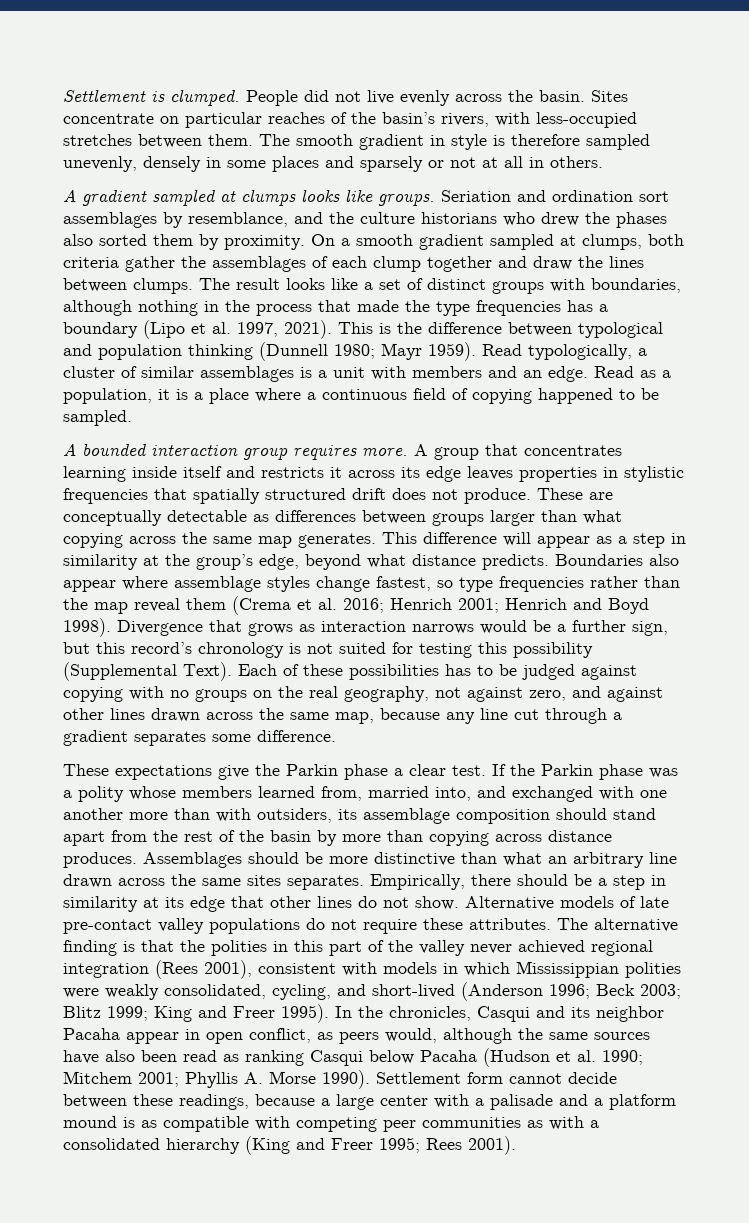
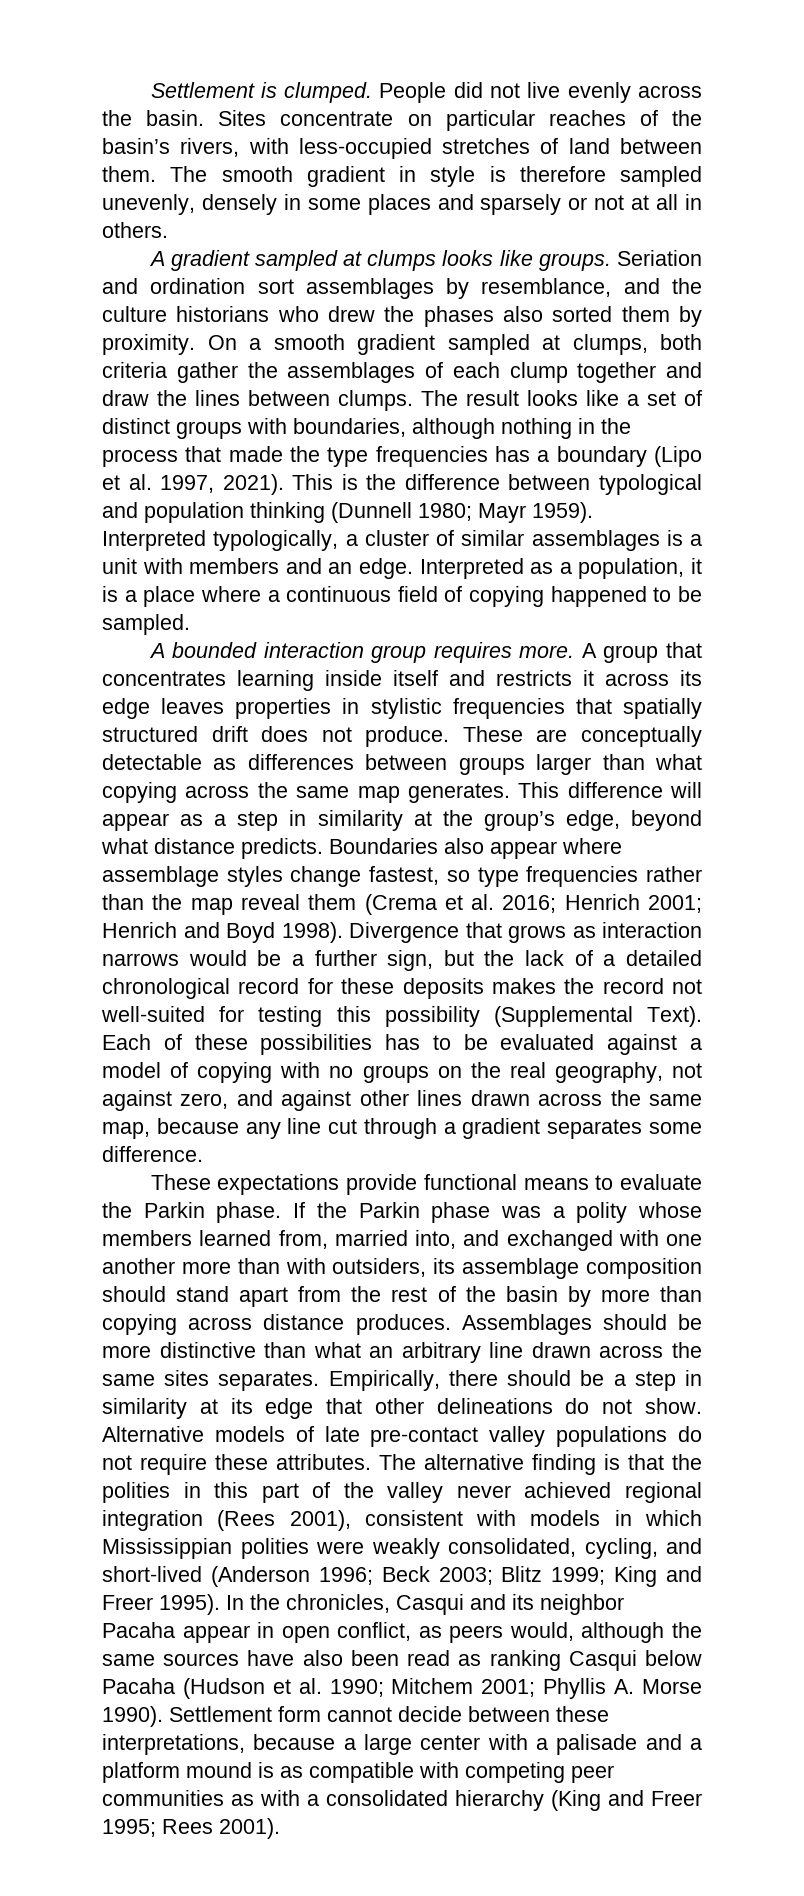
- Sites concentrate on particular reaches of the basin’s rivers, with less-occupied stretches between them.
+ Sites concentrate on particular reaches of the basin’s rivers, with less-occupied stretches of land between them.
- Read typologically, a cluster of similar assemblages is a unit with members and an edge.
+ Interpreted typologically, a cluster of similar assemblages is a unit with members and an edge.
- Read as a population, it is a place where a continuous field of copying happened to be sampled.
+ Interpreted as a population, it is a place where a continuous field of copying happened to be sampled.
- Divergence that grows as interaction narrows would be a further sign, but this record’s chronology is not suited for testing this possibility (Supplemental Text).
+ Divergence that grows as interaction narrows would be a further sign, but the lack of a detailed chronological record for these deposits makes the record not well-suited for testing this possibility (Supplemental Text).
- Each of these possibilities has to be judged against copying with no groups on the real geography, not against zero, and against other lines drawn across the same map, because any line cut through a gradient separates some difference.
+ Each of these possibilities has to be evaluated against a model of copying with no groups on the real geography, not against zero, and against other lines drawn across the same map, because any line cut through a gradient separates some difference.
- These expectations give the Parkin phase a clear test.
+ These expectations provide functional means to evaluate the Parkin phase.
- Empirically, there should be a step in similarity at its edge that other lines do not show.
+ Empirically, there should be a step in similarity at its edge that other delineations do not show.
- Settlement form cannot decide between these readings, because a large center with a palisade and a platform mound is as compatible with competing peer communities as with a consolidated hierarchy (King and Freer 1995; Rees 2001).
+ Settlement form cannot decide between these interpretations, because a large center with a palisade and a platform mound is as compatible with competing peer communities as with a consolidated hierarchy (King and Freer 1995; Rees 2001).

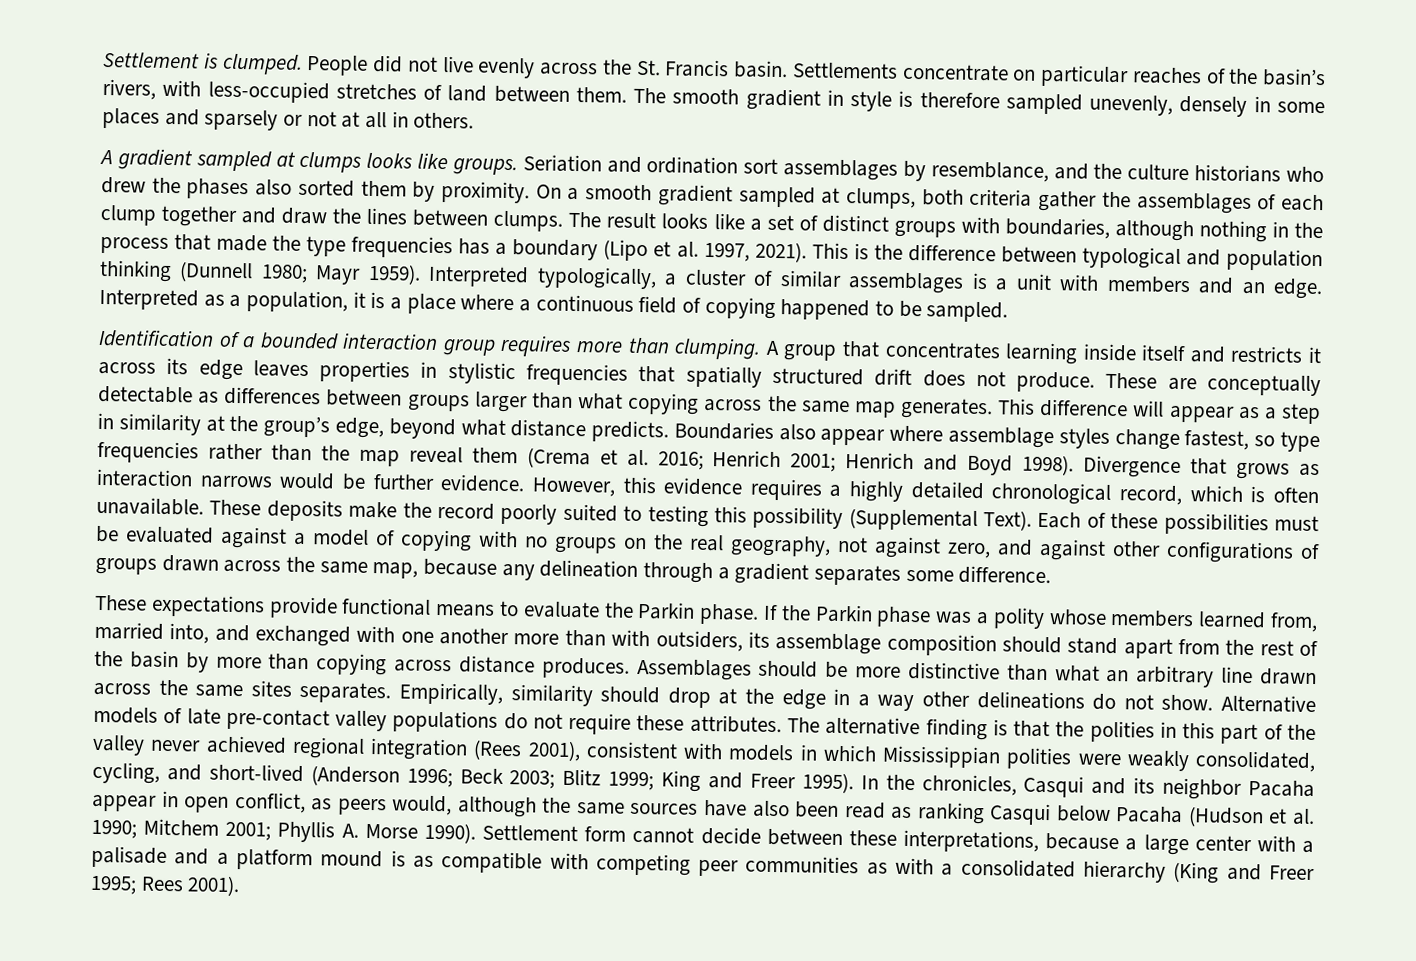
- People did not live evenly across the basin. Sites concentrate on particular reaches of the basin’s rivers, with less-occupied stretches of land between them.
+ People did not live evenly across the St. Francis basin. Settlements concentrate on particular reaches of the basin’s rivers, with less-occupied stretches of land between them.
- A bounded interaction group requires more.
+ Identification of a bounded interaction group requires more than clumping.
- Divergence that grows as interaction narrows would be a further sign, but the lack of a detailed chronological record for these deposits makes the record not well-suited for testing this possibility (Supplemental Text).
+ Divergence that grows as interaction narrows would be further evidence. However, this evidence requires a highly detailed chronological record, which is often unavailable. These deposits make the record poorly suited to testing this possibility (Supplemental Text).
- Each of these possibilities has to be evaluated against a model of copying with no groups on the real geography, not against zero, and against other lines drawn across the same map, because any line cut through a gradient separates some difference.
+ Each of these possibilities must be evaluated against a model of copying with no groups on the real geography, not against zero, and against other configurations of groups drawn across the same map, because any delineation through a gradient separates some difference.
- Empirically, there should be a step in similarity at its edge that other delineations do not show.
+ Empirically, similarity should drop at the edge in a way other delineations do not show.

